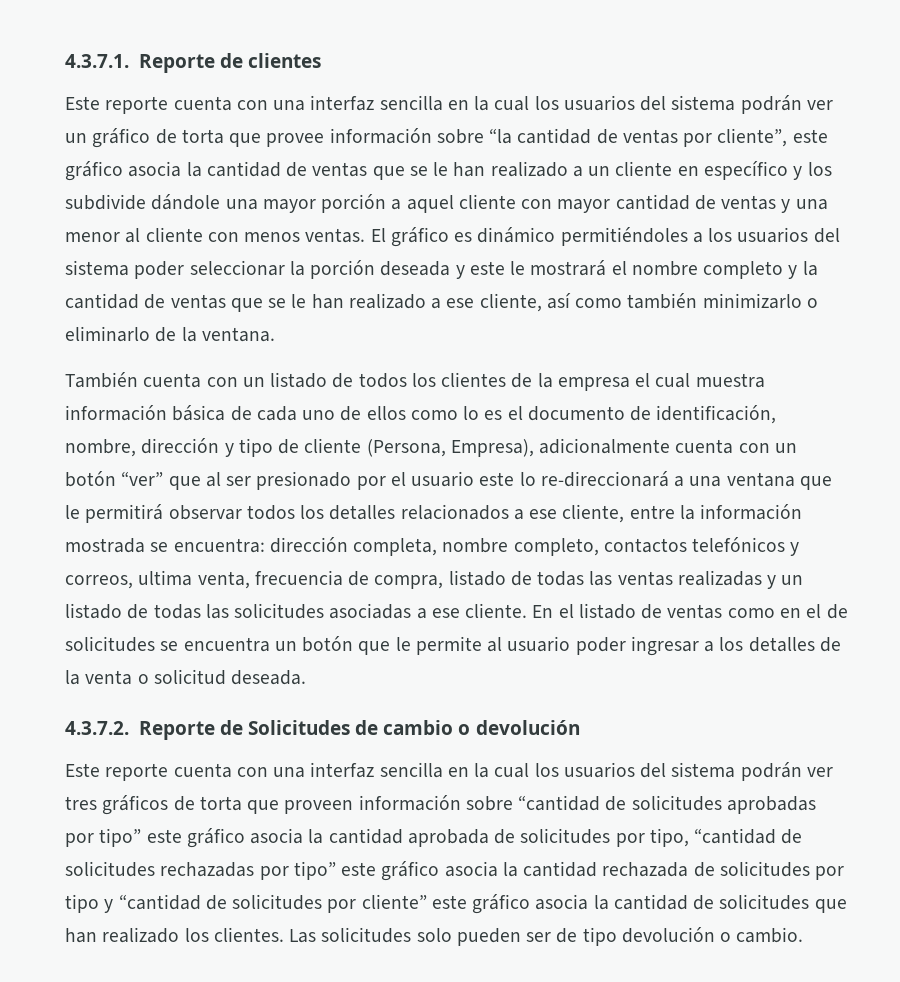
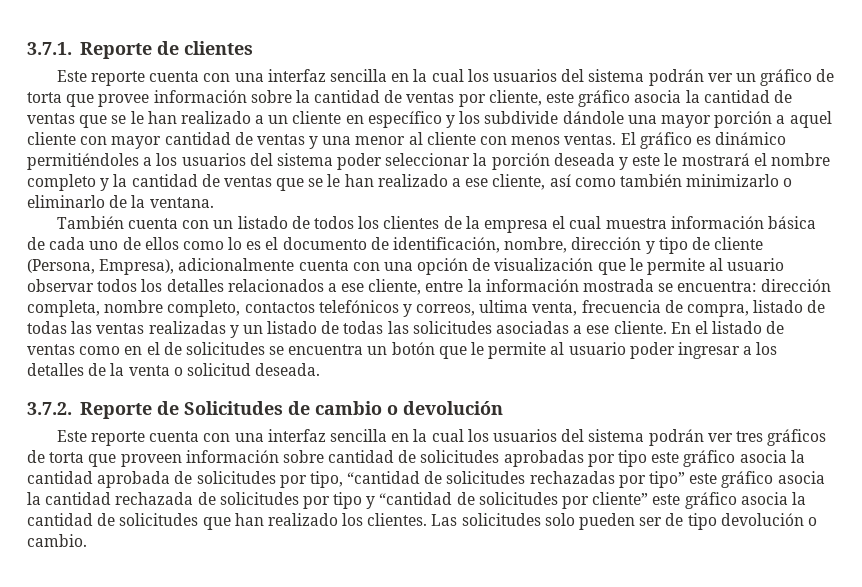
- 4.3.7.1. Reporte de clientes
+ 3.7.1. Reporte de clientes
- Este reporte cuenta con una interfaz sencilla en la cual los usuarios del sistema podrán ver un gráfico de torta que provee información sobre “la cantidad de ventas por cliente”, este gráfico asocia la cantidad de ventas que se le han realizado a un cliente en específico y los subdivide dándole una mayor porción a aquel cliente con mayor cantidad de ventas y una menor al cliente con menos ventas.
+ Este reporte cuenta con una interfaz sencilla en la cual los usuarios del sistema podrán ver un gráfico de torta que provee información sobre la cantidad de ventas por cliente, este gráfico asocia la cantidad de ventas que se le han realizado a un cliente en específico y los subdivide dándole una mayor porción a aquel cliente con mayor cantidad de ventas y una menor al cliente con menos ventas.
- También cuenta con un listado de todos los clientes de la empresa el cual muestra información básica de cada uno de ellos como lo es el documento de identificación, nombre, dirección y tipo de cliente (Persona, Empresa), adicionalmente cuenta con un botón “ver” que al ser presionado por el usuario este lo re-direccionará a una ventana que le permitirá observar todos los detalles relacionados a ese cliente, entre la información mostrada se encuentra:
+ También cuenta con un listado de todos los clientes de la empresa el cual muestra información básica de cada uno de ellos como lo es el documento de identificación, nombre, dirección y tipo de cliente (Persona, Empresa), adicionalmente cuenta con una opción de visualización que le permite al usuario observar todos los detalles relacionados a ese cliente, entre la información mostrada se encuentra:
- 4.3.7.2. Reporte de Solicitudes de cambio o devolución
+ 3.7.2. Reporte de Solicitudes de cambio o devolución
- Este reporte cuenta con una interfaz sencilla en la cual los usuarios del sistema podrán ver tres gráficos de torta que proveen información sobre “cantidad de solicitudes aprobadas por tipo” este gráfico asocia la cantidad aprobada de solicitudes por tipo, “cantidad de solicitudes rechazadas por tipo” este gráfico asocia la cantidad rechazada de solicitudes por tipo y “cantidad de solicitudes por cliente” este gráfico asocia la cantidad de solicitudes que han realizado los clientes.
+ Este reporte cuenta con una interfaz sencilla en la cual los usuarios del sistema podrán ver tres gráficos de torta que proveen información sobre cantidad de solicitudes aprobadas por tipo este gráfico asocia la cantidad aprobada de solicitudes por tipo, “cantidad de solicitudes rechazadas por tipo” este gráfico asocia la cantidad rechazada de solicitudes por tipo y “cantidad de solicitudes por cliente” este gráfico asocia la cantidad de solicitudes que han realizado los clientes.

